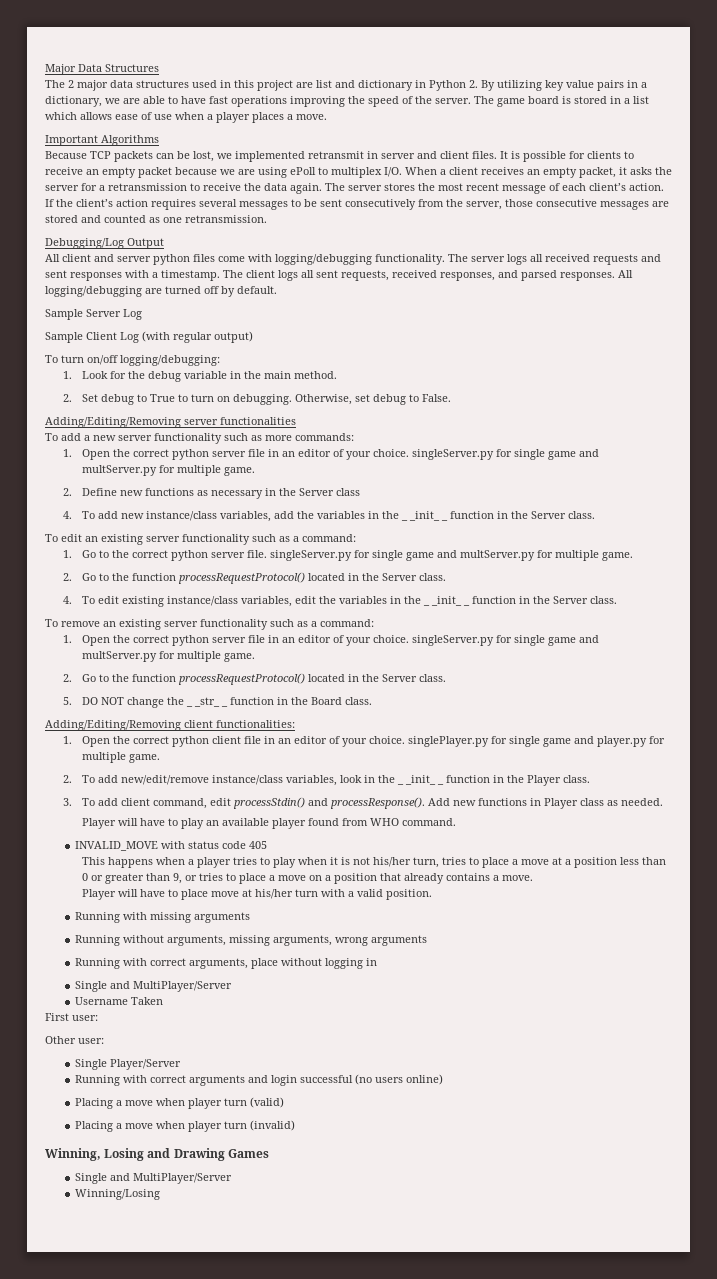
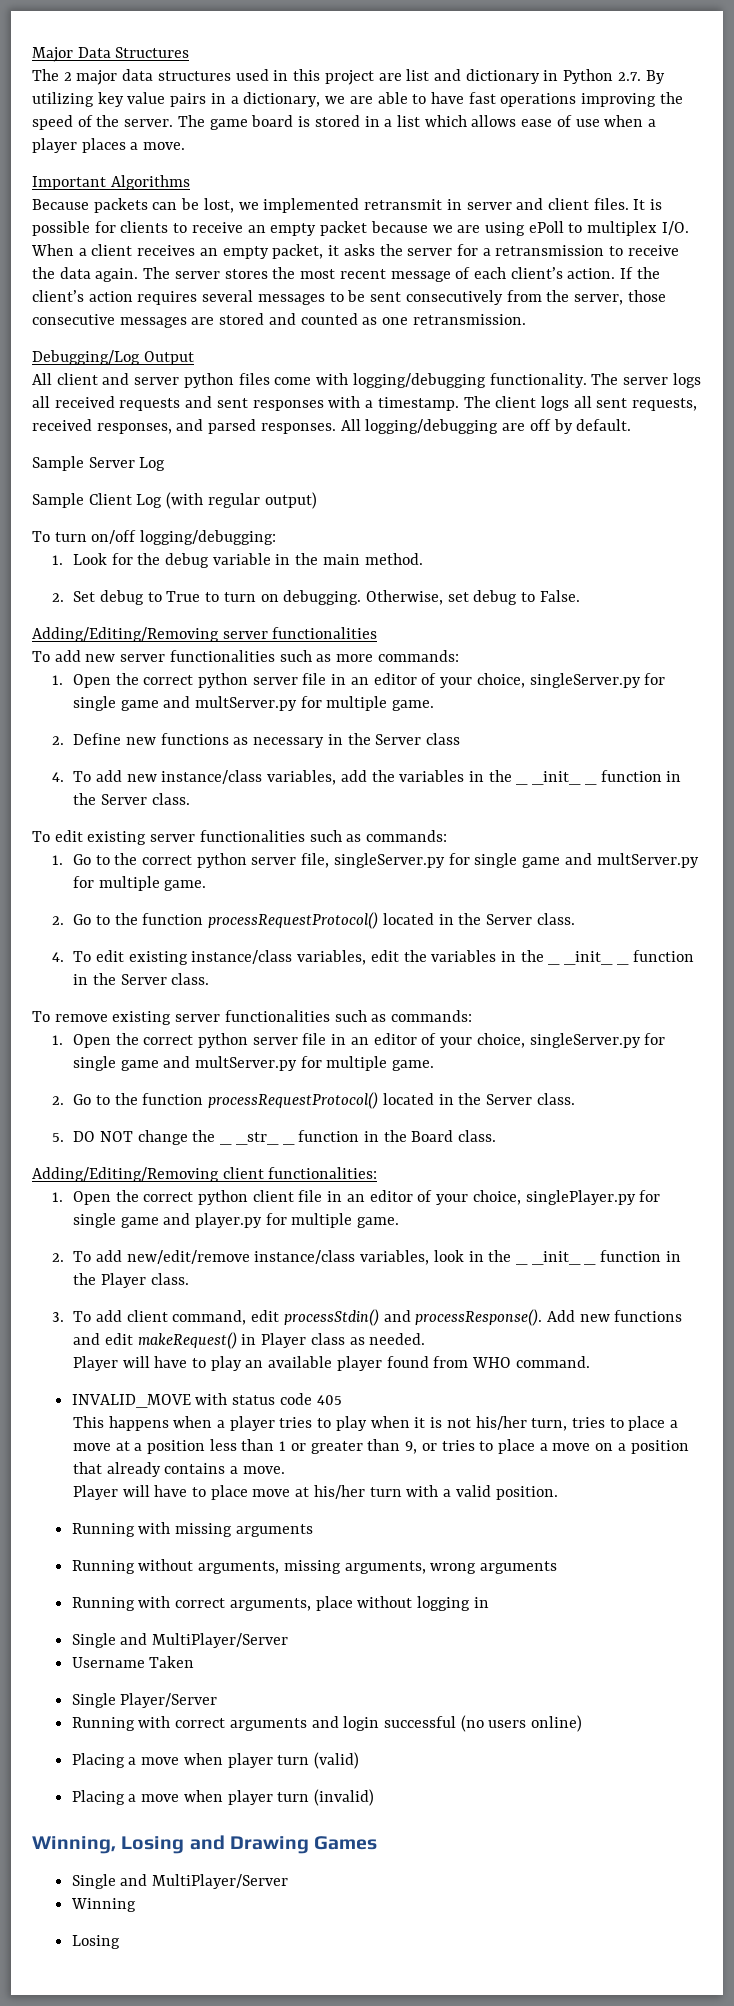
- The 2 major data structures used in this project are list and dictionary in Python 2. By utilizing key value pairs in a dictionary, we are able to have fast operations improving the speed of the server.
+ The 2 major data structures used in this project are list and dictionary in Python 2.7. By utilizing key value pairs in a dictionary, we are able to have fast operations improving the speed of the server.
- Because TCP packets can be lost, we implemented retransmit in server and client files.
+ Because packets can be lost, we implemented retransmit in server and client files.
- All logging/debugging are turned off by default.
+ All logging/debugging are off by default.
- To add a new server functionality such as more commands:
- 1. Open the correct python server file in an editor of your choice. singleServer.py for single game and multServer.py for multiple game.
+ To add new server functionalities such as more commands:
+ 1. Open the correct python server file in an editor of your choice, singleServer.py for single game and multServer.py for multiple game.
- To edit an existing server functionality such as a command:
+ To edit existing server functionalities such as commands:
- 1. Go to the correct python server file. singleServer.py for single game and multServer.py for multiple game.
+ 1. Go to the correct python server file, singleServer.py for single game and multServer.py for multiple game.
- To remove an existing server functionality such as a command:
- 1. Open the correct python server file in an editor of your choice. singleServer.py for single game and multServer.py for multiple game.
+ To remove existing server functionalities such as commands:
+ 1. Open the correct python server file in an editor of your choice, singleServer.py for single game and multServer.py for multiple game.
- 1. Open the correct python client file in an editor of your choice. singlePlayer.py for single game and player.py for multiple game.
+ 1. Open the correct python client file in an editor of your choice, singlePlayer.py for single game and player.py for multiple game.
- Add new functions in Player class as needed.
+ Add new functions and edit makeRequest() in Player class as needed.
- This happens when a player tries to play when it is not his/her turn, tries to place a move at a position less than 0 or greater than 9, or tries to place a move on a position that already contains a move.
+ This happens when a player tries to play when it is not his/her turn, tries to place a move at a position less than 1 or greater than 9, or tries to place a move on a position that already contains a move.
- First user:
- Other user:
- Winning/Losing
+ Winning
+ Losing

